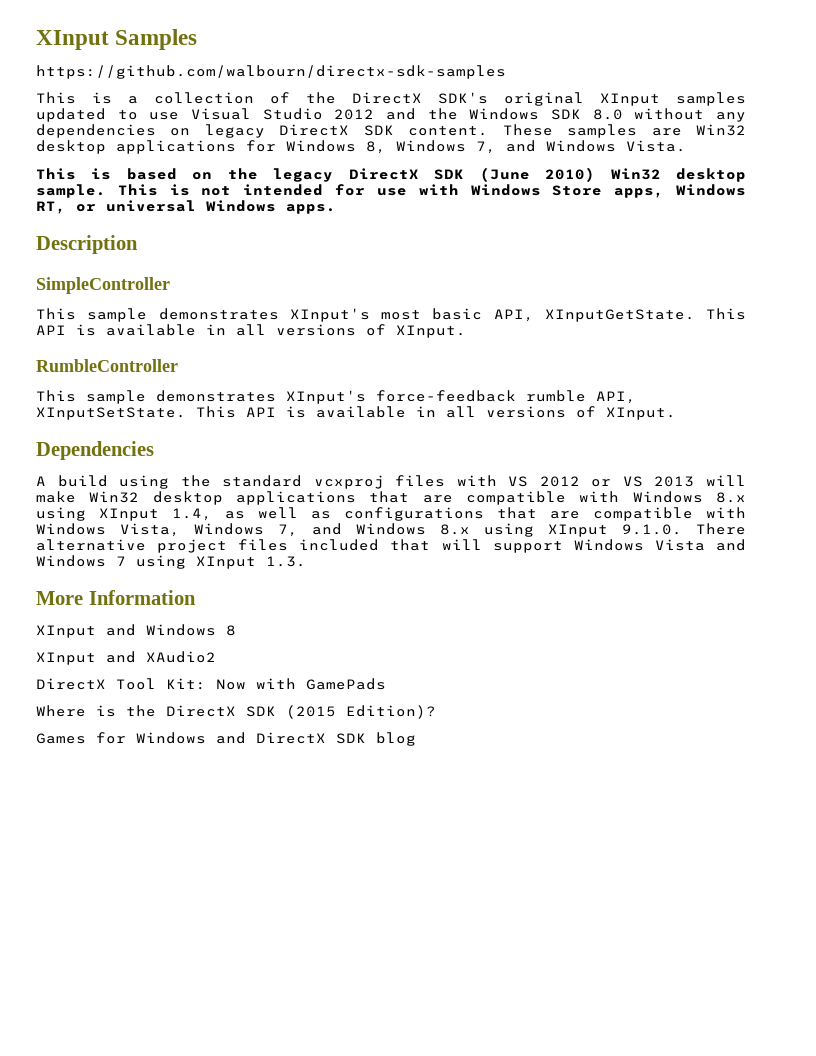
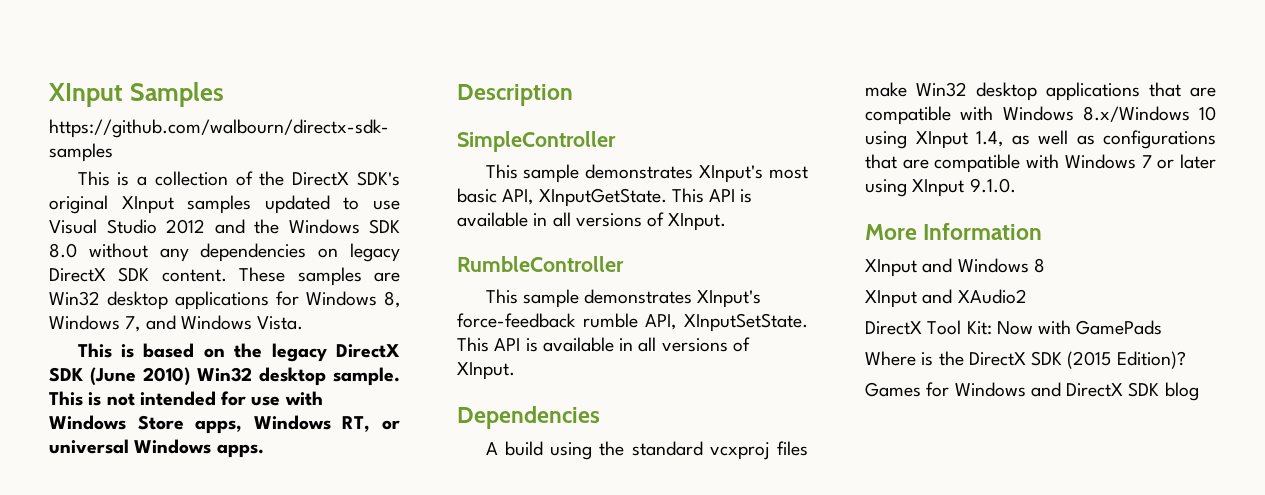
- A build using the standard vcxproj files with VS 2012 or VS 2013 will make Win32 desktop applications that are compatible with Windows 8.x using XInput 1.4, as well as configurations that are compatible with Windows Vista, Windows 7, and Windows 8.x using XInput 9.1.0. There alternative project files included that will support Windows Vista and Windows 7 using XInput 1.3.
+ A build using the standard vcxproj files make Win32 desktop applications that are compatible with Windows 8.x/Windows 10 using XInput 1.4, as well as configurations that are compatible with Windows 7 or later using XInput 9.1.0.

